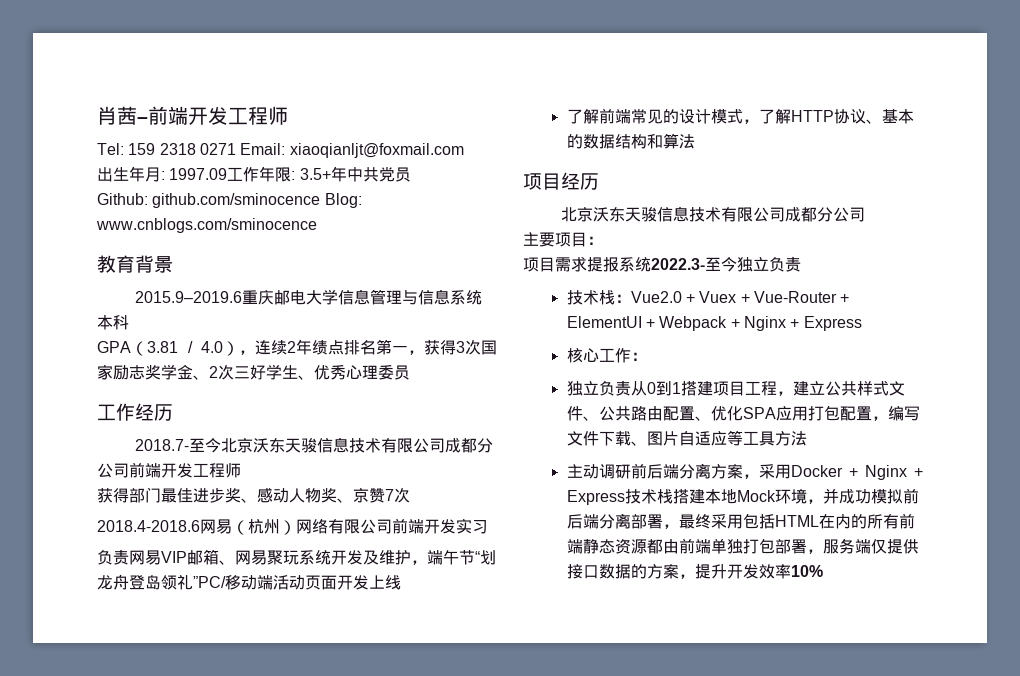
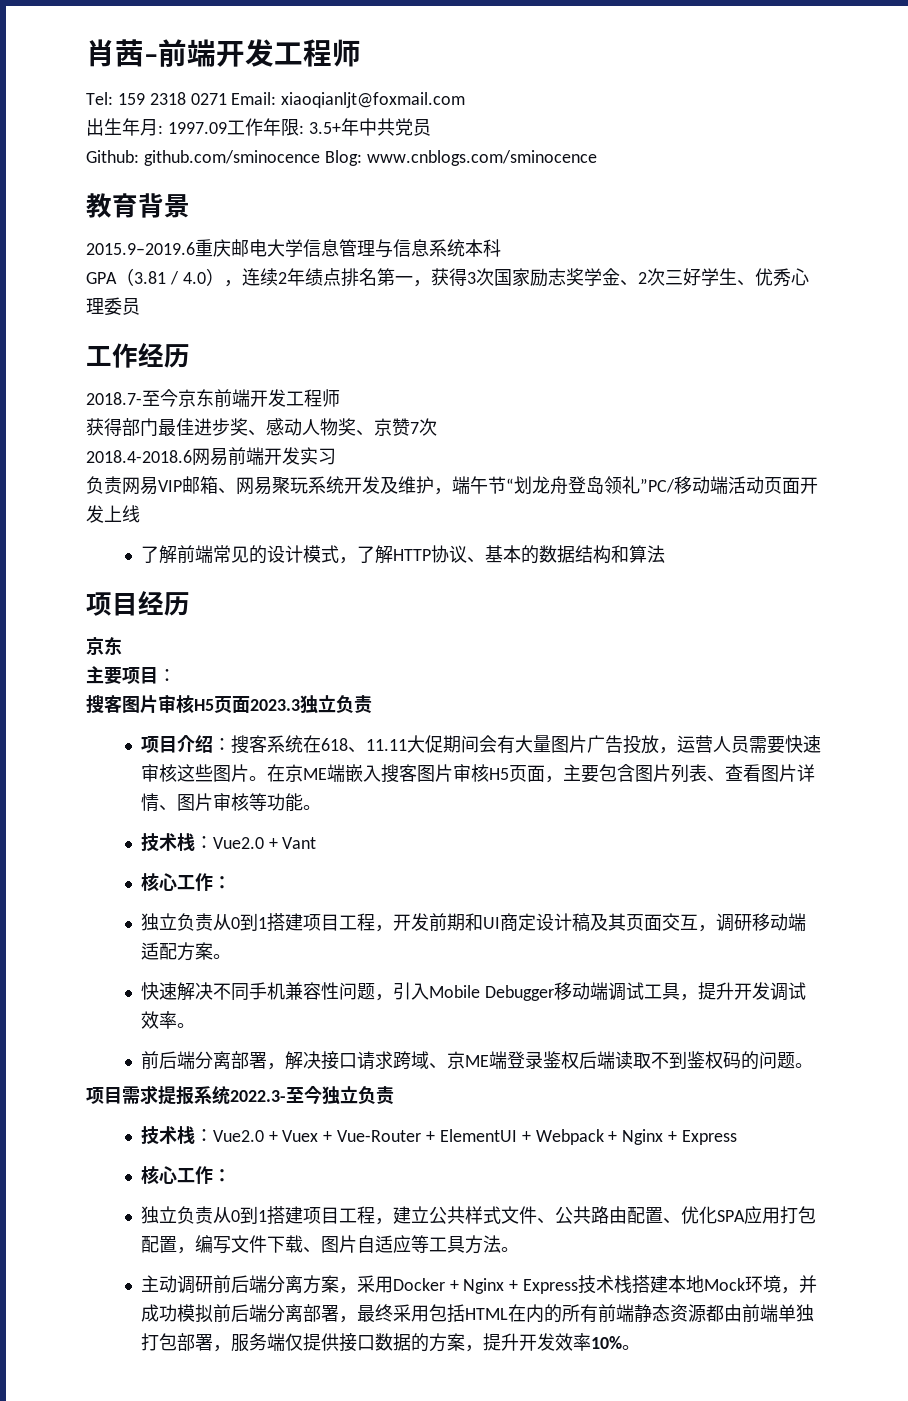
- 2018.7-至今北京沃东天骏信息技术有限公司成都分公司前端开发工程师
+ 2018.7-至今京东前端开发工程师
- 2018.4-2018.6网易（杭州）网络有限公司前端开发实习
+ 2018.4-2018.6网易前端开发实习
  项目经历
- 北京沃东天骏信息技术有限公司成都分公司
+ 京东
  主要项目：
+ 搜客图片审核H5页面2023.3独立负责
+ 项目介绍：搜客系统在618、11.11大促期间会有大量图片广告投放，运营人员需要快速审核这些图片。在京ME端嵌入搜客图片审核H5页面，主要包含图片列表、查看图片详情、图片审核等功能。
+ 技术栈：Vue2.0 + Vant
+ 核心工作：
+ 独立负责从0到1搭建项目工程，开发前期和UI商定设计稿及其页面交互，调研移动端适配方案。
+ 快速解决不同手机兼容性问题，引入Mobile Debugger移动端调试工具，提升开发调试效率。
+ 前后端分离部署，解决接口请求跨域、京ME端登录鉴权后端读取不到鉴权码的问题。
- 独立负责从0到1搭建项目工程，建立公共样式文件、公共路由配置、优化SPA应用打包配置，编写文件下载、图片自适应等工具方法
+ 独立负责从0到1搭建项目工程，建立公共样式文件、公共路由配置、优化SPA应用打包配置，编写文件下载、图片自适应等工具方法。
- 主动调研前后端分离方案，采用Docker + Nginx + Express技术栈搭建本地Mock环境，并成功模拟前后端分离部署，最终采用包括HTML在内的所有前端静态资源都由前端单独打包部署，服务端仅提供接口数据的方案，提升开发效率10%
+ 主动调研前后端分离方案，采用Docker + Nginx + Express技术栈搭建本地Mock环境，并成功模拟前后端分离部署，最终采用包括HTML在内的所有前端静态资源都由前端单独打包部署，服务端仅提供接口数据的方案，提升开发效率10%。

